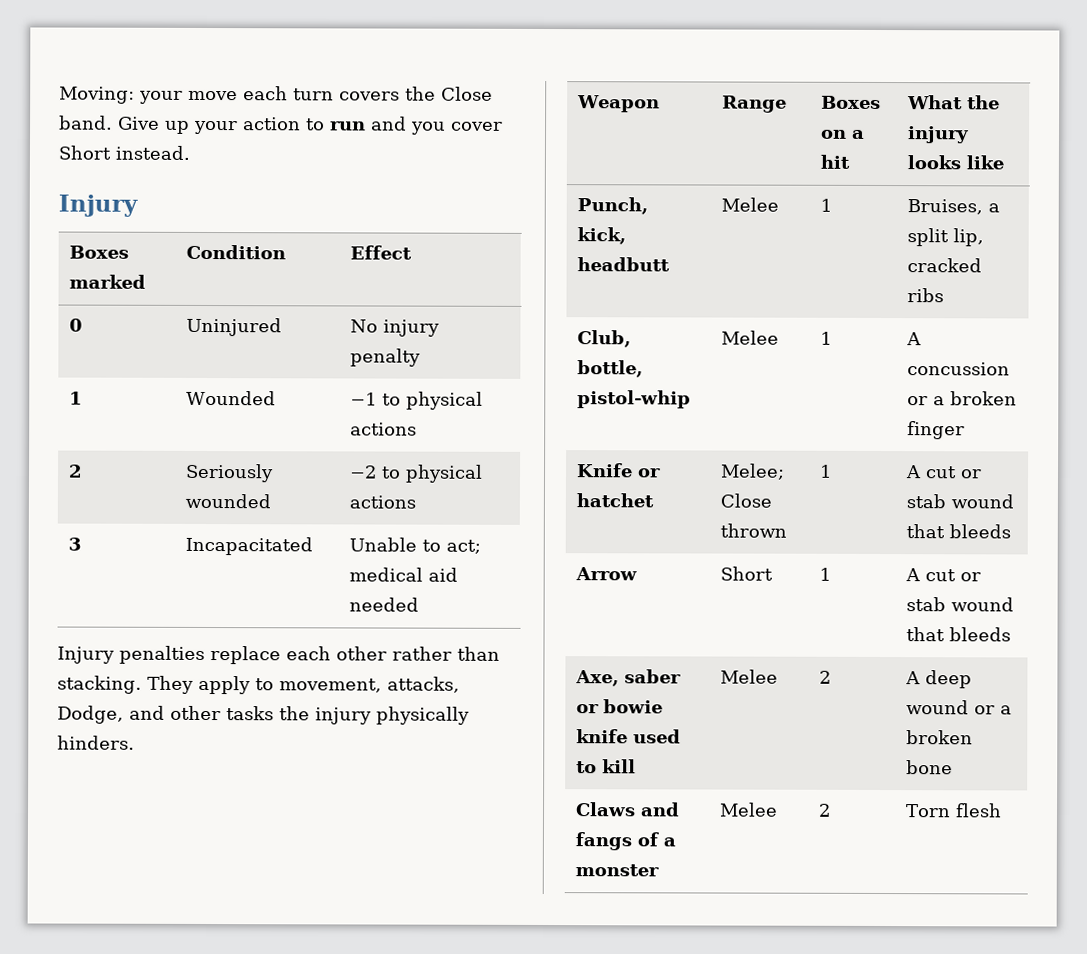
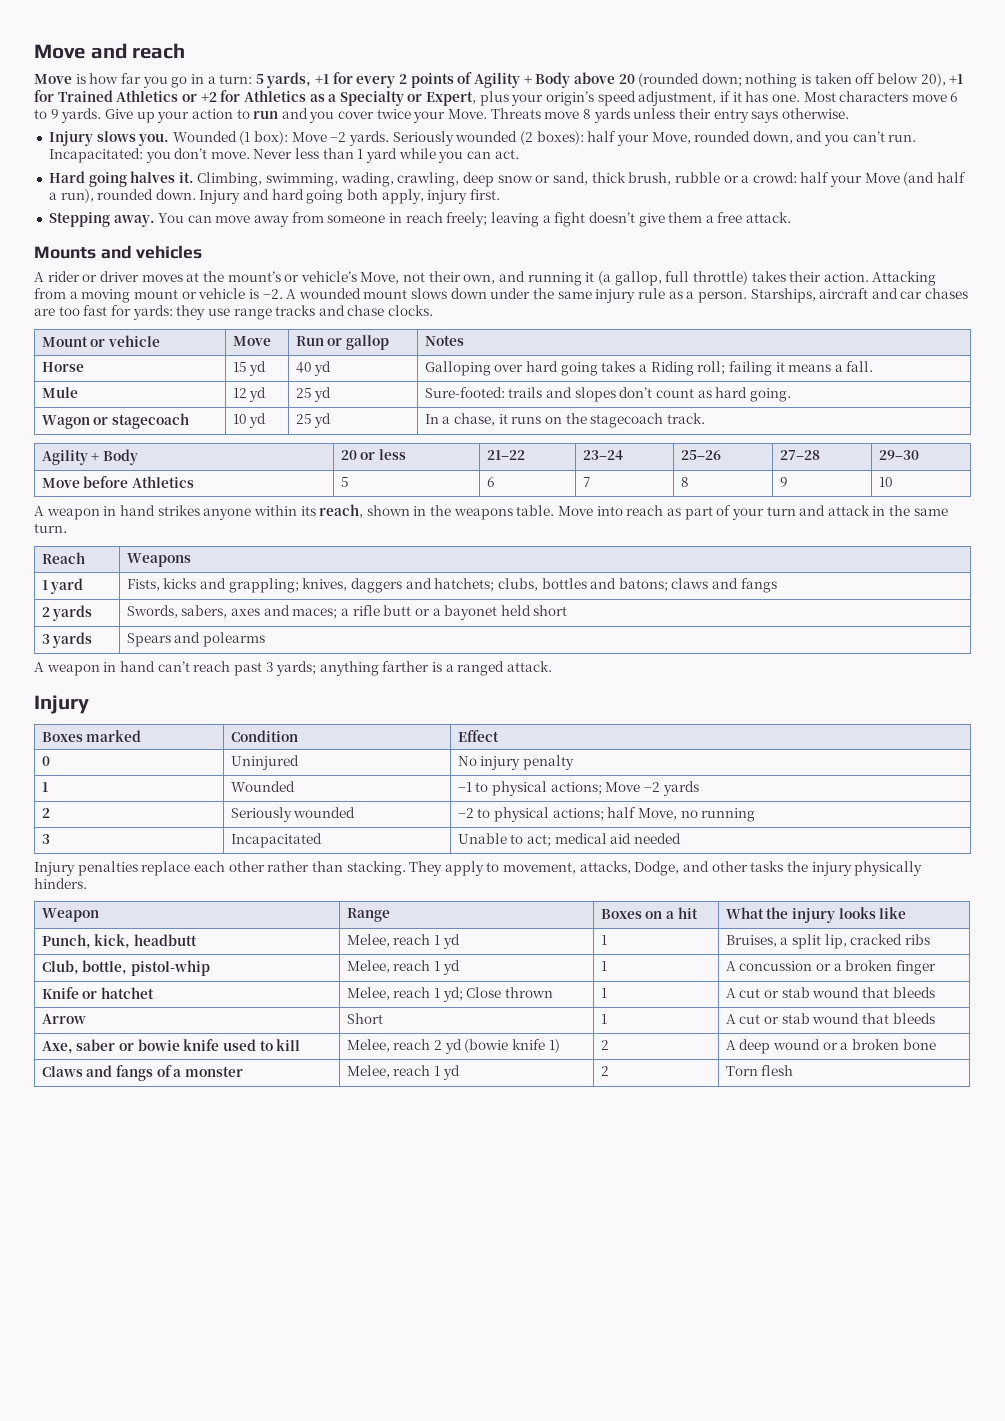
- Moving: your move each turn covers the Close band.
+ Move and reach
+ Move is how far you go in a turn: 5 yards, +1 for every 2 points of Agility + Body above 20 (rounded down; nothing is taken off below 20), +1 for Trained Athletics or +2 for Athletics as a Specialty or Expert, plus your origin’s speed adjustment, if it has one. Most characters move 6 to 9 yards.
- Give up your action to run and you cover Short instead.
+ Give up your action to run and you cover twice your Move. Threats move 8 yards unless their entry says otherwise.
+ Injury slows you. Wounded (1 box): Move −2 yards. Seriously wounded (2 boxes): half your Move, rounded down, and you can’t run. Incapacitated: you don’t move. Never less than 1 yard while you can act.
+ Hard going halves it. Climbing, swimming, wading, crawling, deep snow or sand, thick brush, rubble or a crowd: half your Move (and half a run), rounded down. Injury and hard going both apply, injury first.
+ Stepping away. You can move away from someone in reach freely; leaving a fight doesn’t give them a free attack.
+ Mounts and vehicles
+ A rider or driver moves at the mount’s or vehicle’s Move, not their own, and running it (a gallop, full throttle) takes their action. Attacking from a moving mount or vehicle is −2. A wounded mount slows down under the same injury rule as a person. Starships, aircraft and car chases are too fast for yards: they use range tracks and chase clocks.
+ Mount or vehicle | Move | Run or gallop | Notes
+ Horse | 15 yd | 40 yd | Galloping over hard going takes a Riding roll; failing it means a fall.
+ Mule | 12 yd | 25 yd | Sure-footed: trails and slopes don’t count as hard going.
+ Wagon or stagecoach | 10 yd | 25 yd | In a chase, it runs on the stagecoach track.
+ Agility + Body | 20 or less | 21–22 | 23–24 | 25–26 | 27–28 | 29–30
+ Move before Athletics | 5 | 6 | 7 | 8 | 9 | 10
+ A weapon in hand strikes anyone within its reach, shown in the weapons table. Move into reach as part of your turn and attack in the same turn.
+ Reach | Weapons
+ 1 yard | Fists, kicks and grappling; knives, daggers and hatchets; clubs, bottles and batons; claws and fangs
+ 2 yards | Swords, sabers, axes and maces; a rifle butt or a bayonet held short
+ 3 yards | Spears and polearms
+ A weapon in hand can’t reach past 3 yards; anything farther is a ranged attack.
- 1 | Wounded | −1 to physical actions
+ 1 | Wounded | −1 to physical actions; Move −2 yards
- 2 | Seriously wounded | −2 to physical actions
+ 2 | Seriously wounded | −2 to physical actions; half Move, no running
- Punch, kick, headbutt | Melee | 1 | Bruises, a split lip, cracked ribs
+ Punch, kick, headbutt | Melee, reach 1 yd | 1 | Bruises, a split lip, cracked ribs
- Club, bottle, pistol-whip | Melee | 1 | A concussion or a broken finger
+ Club, bottle, pistol-whip | Melee, reach 1 yd | 1 | A concussion or a broken finger
- Knife or hatchet | Melee; Close thrown | 1 | A cut or stab wound that bleeds
+ Knife or hatchet | Melee, reach 1 yd; Close thrown | 1 | A cut or stab wound that bleeds
- Axe, saber or bowie knife used to kill | Melee | 2 | A deep wound or a broken bone
+ Axe, saber or bowie knife used to kill | Melee, reach 2 yd (bowie knife 1) | 2 | A deep wound or a broken bone
- Claws and fangs of a monster | Melee | 2 | Torn flesh
+ Claws and fangs of a monster | Melee, reach 1 yd | 2 | Torn flesh

